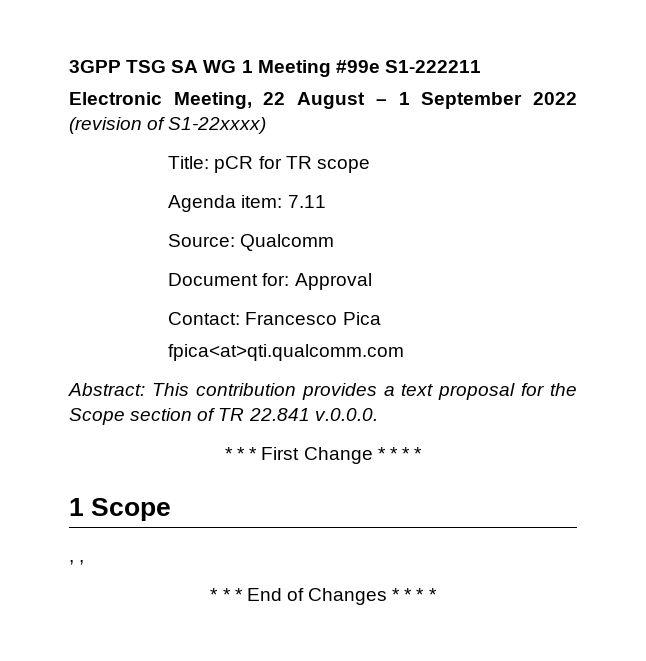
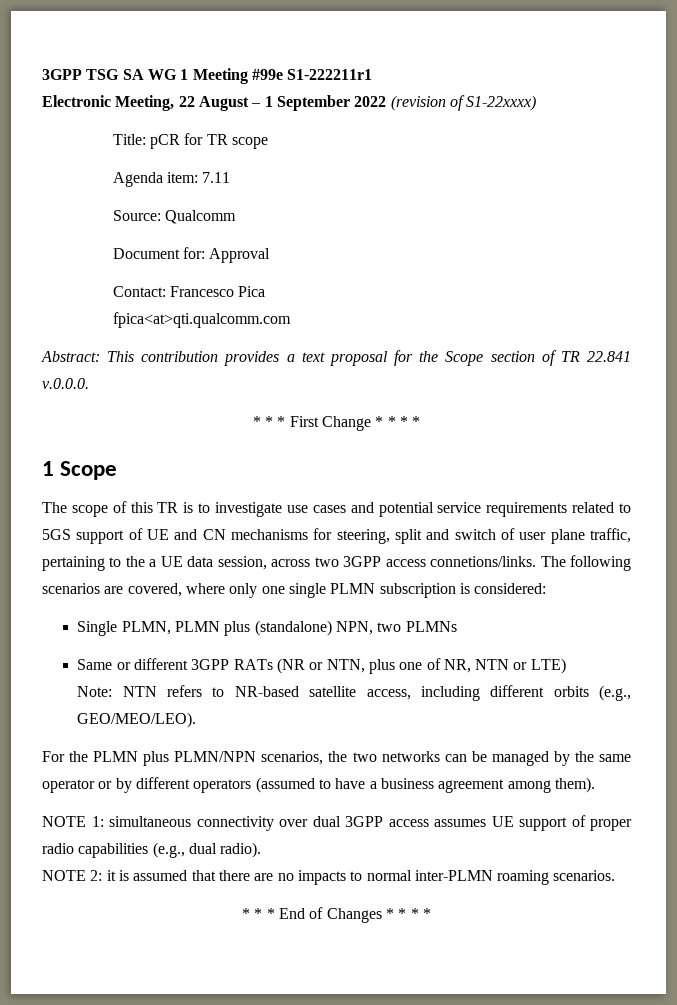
- 3GPP TSG SA WG 1 Meeting #99e S1-222211
+ 3GPP TSG SA WG 1 Meeting #99e S1-222211r1
- , ,
+ The scope of this TR is to investigate use cases and potential service requirements related to 5GS support of UE and CN mechanisms for steering, split and switch of user plane traffic, pertaining to the a UE data session, across two 3GPP access connetions/links. The following scenarios are covered, where only one single PLMN subscription is considered:
+ Single PLMN, PLMN plus (standalone) NPN, two PLMNs
+ Same or different 3GPP RATs (NR or NTN, plus one of NR, NTN or LTE)
+ Note: NTN refers to NR-based satellite access, including different orbits (e.g., GEO/MEO/LEO).
+ For the PLMN plus PLMN/NPN scenarios, the two networks can be managed by the same operator or by different operators (assumed to have a business agreement among them).
+ NOTE 1: simultaneous connectivity over dual 3GPP access assumes UE support of proper radio capabilities (e.g., dual radio).
+ NOTE 2: it is assumed that there are no impacts to normal inter-PLMN roaming scenarios.

